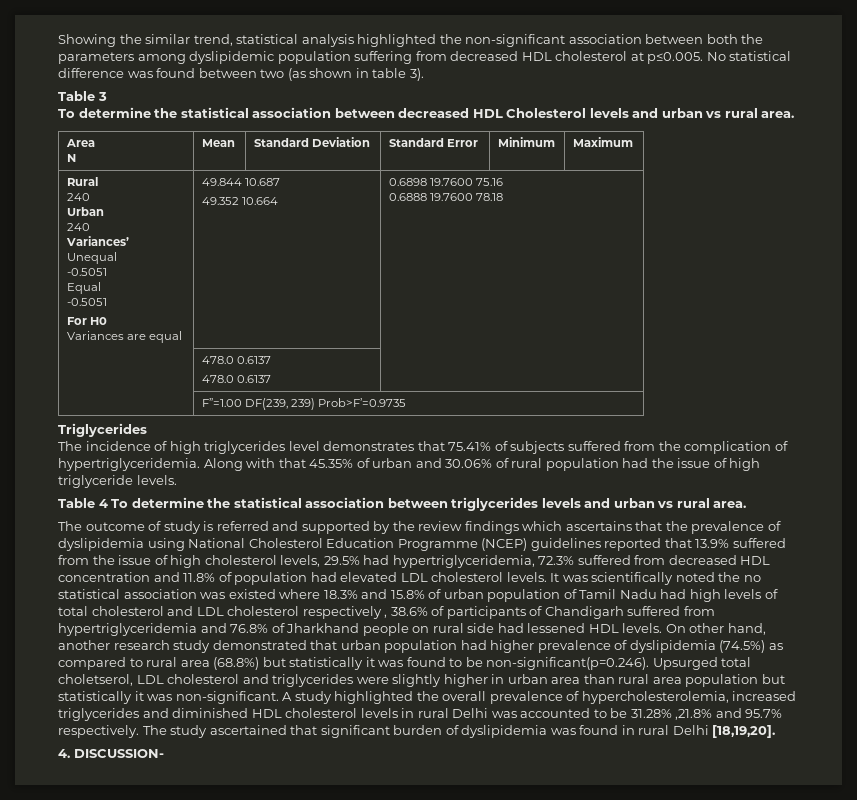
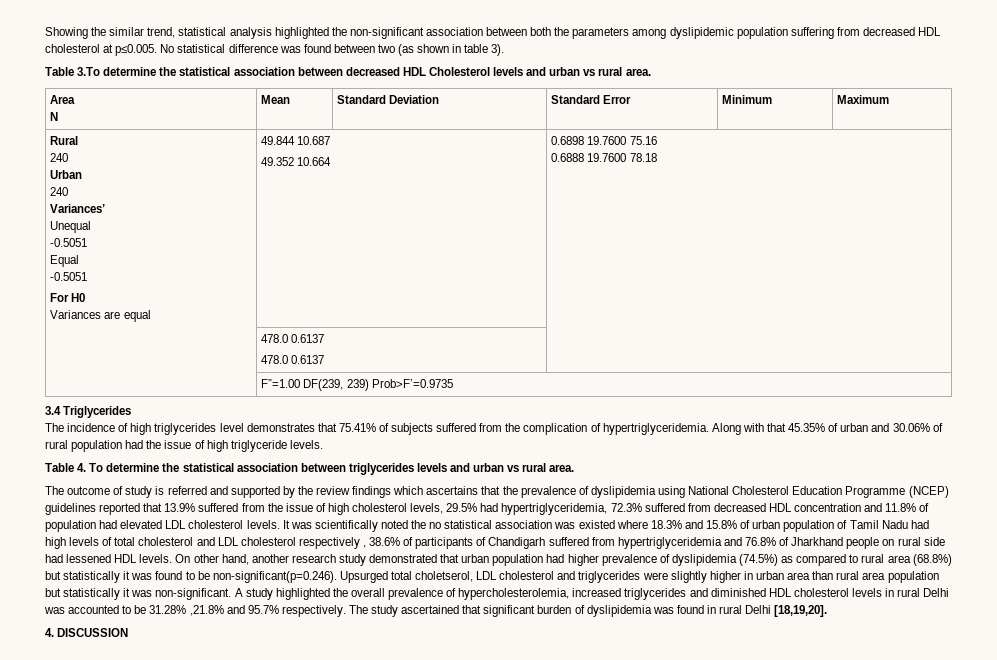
- Table 3
- To determine the statistical association between decreased HDL Cholesterol levels and urban vs rural area.
+ Table 3.To determine the statistical association between decreased HDL Cholesterol levels and urban vs rural area.
- Triglycerides
+ 3.4 Triglycerides
- Table 4 To determine the statistical association between triglycerides levels and urban vs rural area.
+ Table 4. To determine the statistical association between triglycerides levels and urban vs rural area.
- 4. DISCUSSION-
+ 4. DISCUSSION

